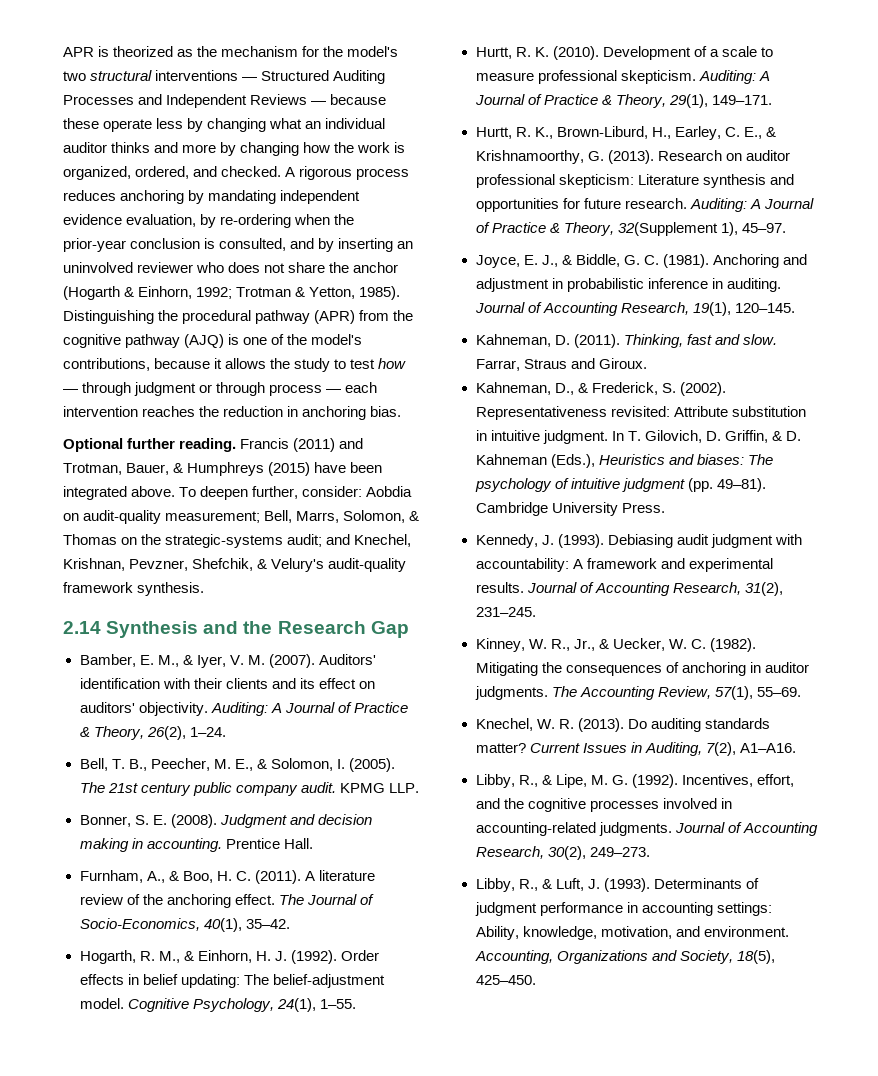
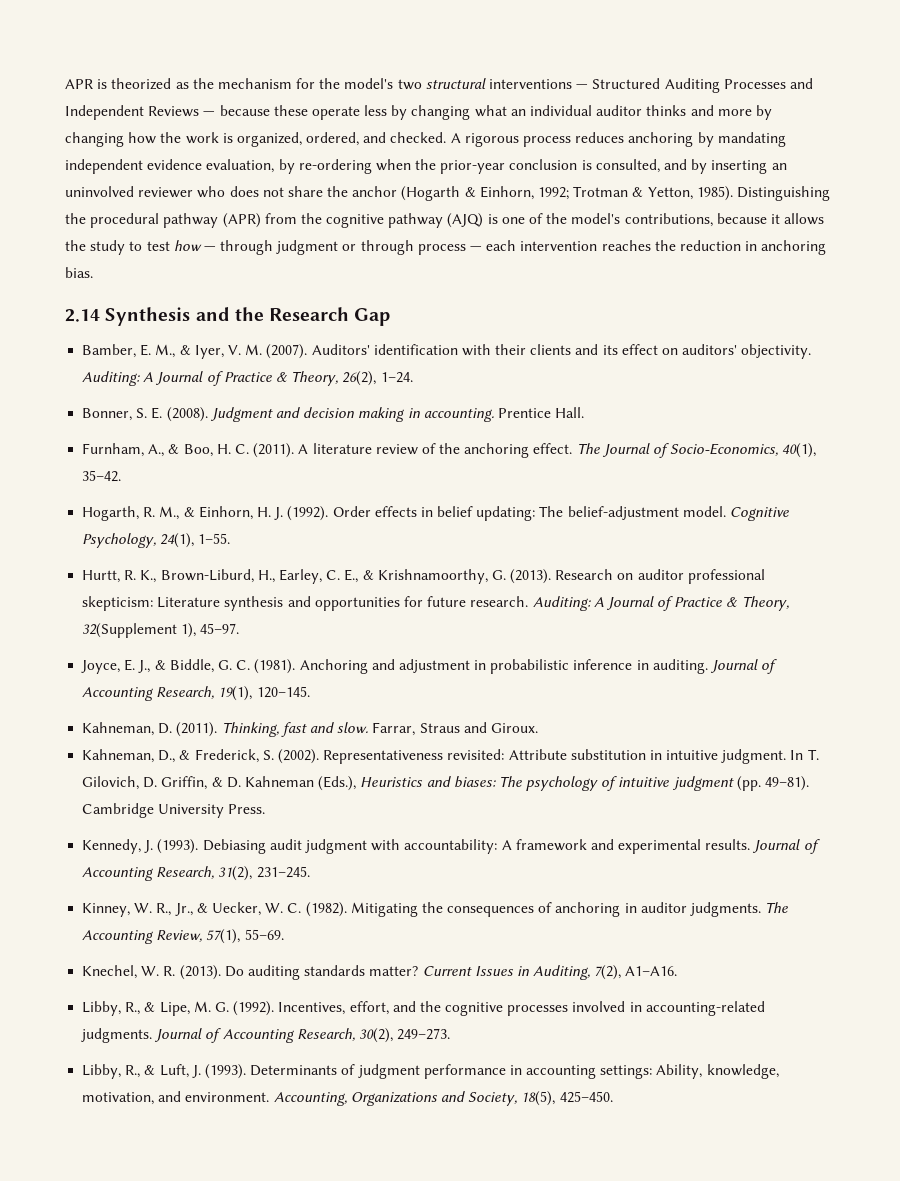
- Optional further reading. Francis (2011) and Trotman, Bauer, & Humphreys (2015) have been integrated above. To deepen further, consider: Aobdia on audit-quality measurement; Bell, Marrs, Solomon, & Thomas on the strategic-systems audit; and Knechel, Krishnan, Pevzner, Shefchik, & Velury's audit-quality framework synthesis.
- Bell, T. B., Peecher, M. E., & Solomon, I. (2005). The 21st century public company audit. KPMG LLP.
- Hurtt, R. K. (2010). Development of a scale to measure professional skepticism. Auditing: A Journal of Practice & Theory, 29(1), 149–171.

